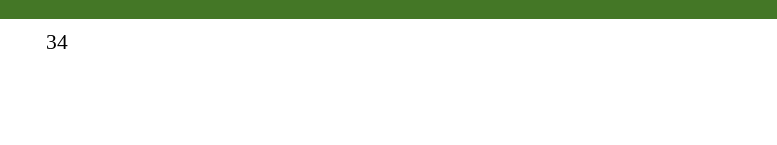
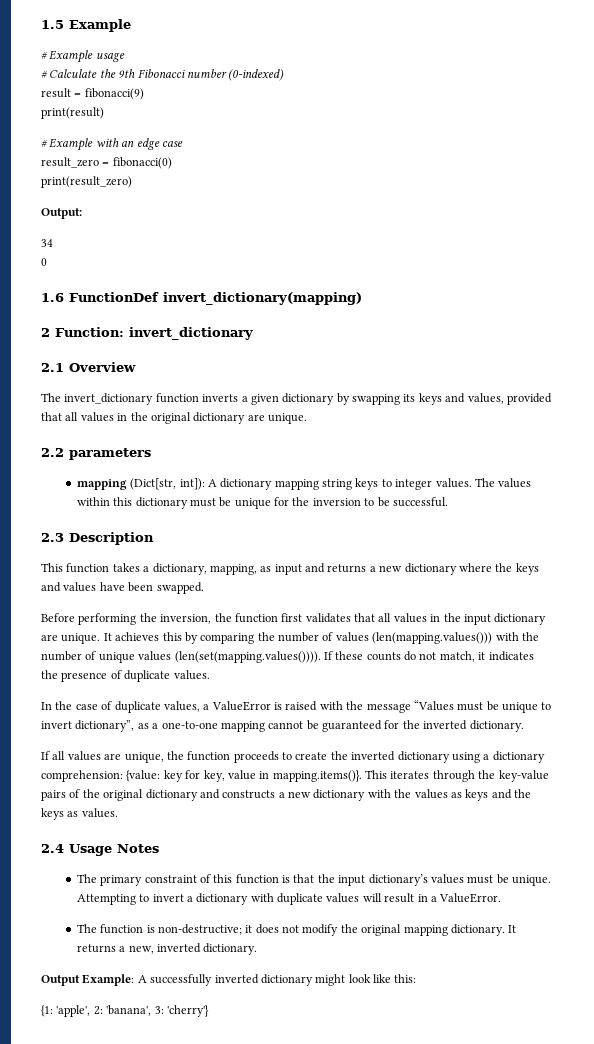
+ 1.5 Example
+ # Example usage
+ # Calculate the 9th Fibonacci number (0-indexed)
+ result = fibonacci(9)
+ print(result)
+ # Example with an edge case
+ result_zero = fibonacci(0)
+ print(result_zero)
+ Output:
  34
+ 0
+ 1.6 FunctionDef invert_dictionary(mapping)
+ 2 Function: invert_dictionary
+ 2.1 Overview
+ The invert_dictionary function inverts a given dictionary by swapping its keys and values, provided that all values in the original dictionary are unique.
+ 2.2 parameters
+ mapping (Dict[str, int]): A dictionary mapping string keys to integer values. The values within this dictionary must be unique for the inversion to be successful.
+ 2.3 Description
+ This function takes a dictionary, mapping, as input and returns a new dictionary where the keys and values have been swapped.
+ Before performing the inversion, the function first validates that all values in the input dictionary are unique. It achieves this by comparing the number of values (len(mapping.values())) with the number of unique values (len(set(mapping.values()))). If these counts do not match, it indicates the presence of duplicate values.
+ In the case of duplicate values, a ValueError is raised with the message “Values must be unique to invert dictionary”, as a one-to-one mapping cannot be guaranteed for the inverted dictionary.
+ If all values are unique, the function proceeds to create the inverted dictionary using a dictionary comprehension: {value: key for key, value in mapping.items()}. This iterates through the key-value pairs of the original dictionary and constructs a new dictionary with the values as keys and the keys as values.
+ 2.4 Usage Notes
+ The primary constraint of this function is that the input dictionary’s values must be unique. Attempting to invert a dictionary with duplicate values will result in a ValueError.
+ The function is non-destructive; it does not modify the original mapping dictionary. It returns a new, inverted dictionary.
+ Output Example: A successfully inverted dictionary might look like this:
+ {1: 'apple', 2: 'banana', 3: 'cherry'}

